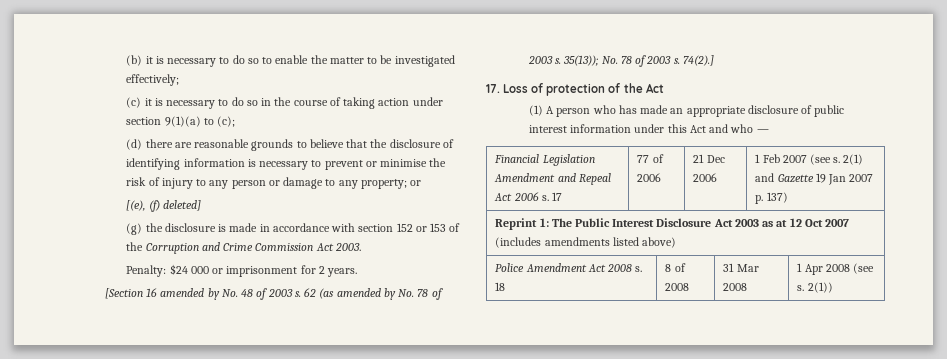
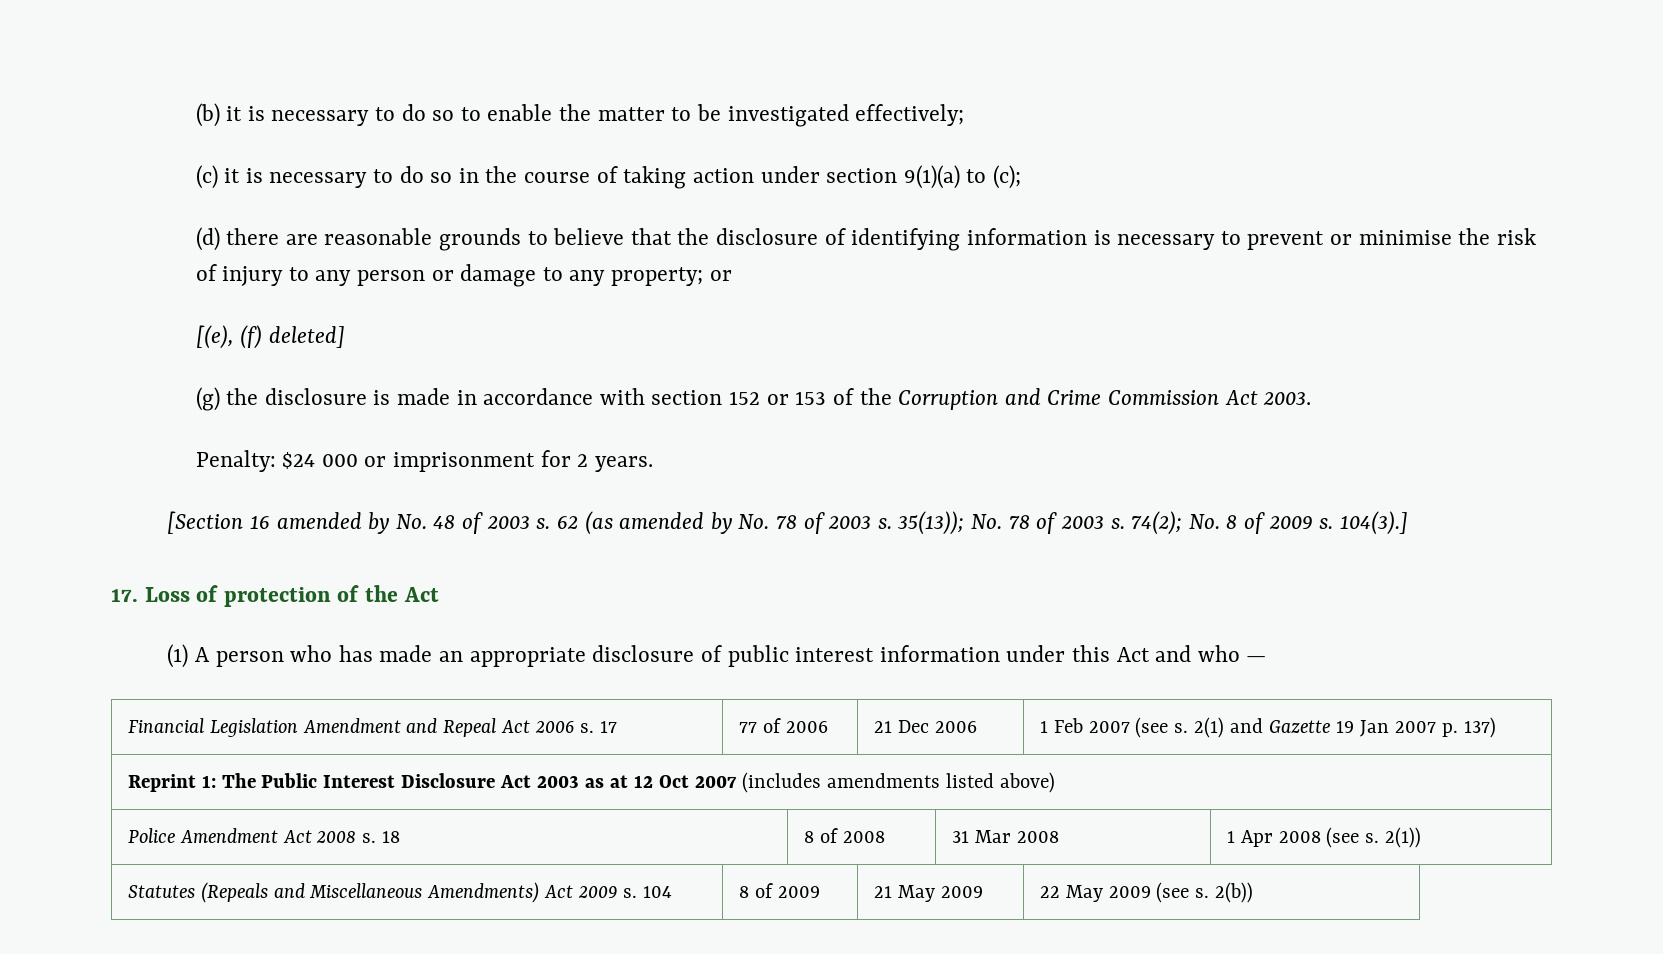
- 74(2).]
+ 74(2); No. 8 of 2009 s. 104(3).]
+ Statutes (Repeals and Miscellaneous Amendments) Act 2009 s. 104 | 8 of 2009 | 21 May 2009 | 22 May 2009 (see s. 2(b))

